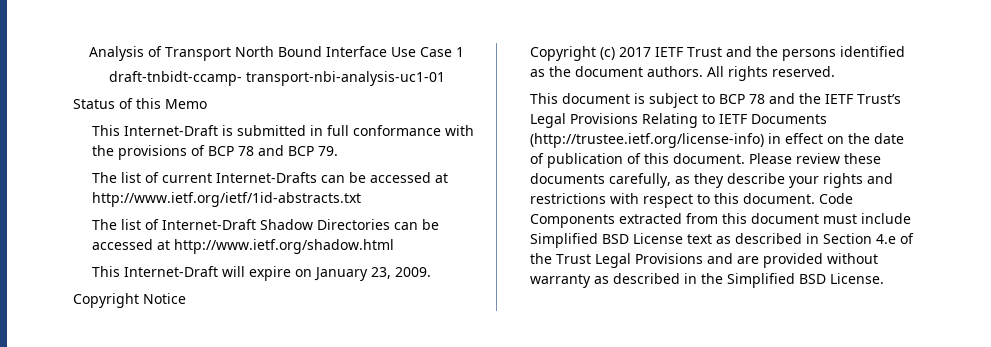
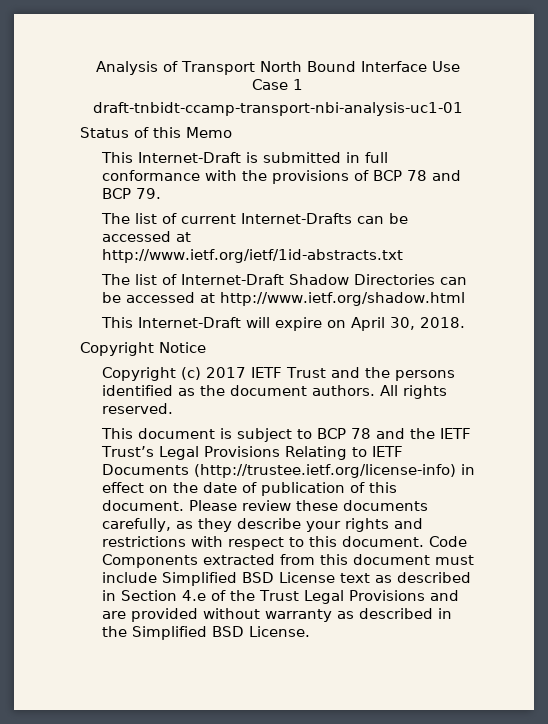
- draft-tnbidt-ccamp- transport-nbi-analysis-uc1-01
+ draft-tnbidt-ccamp-transport-nbi-analysis-uc1-01
- This Internet-Draft will expire on January 23, 2009.
+ This Internet-Draft will expire on April 30, 2018.

